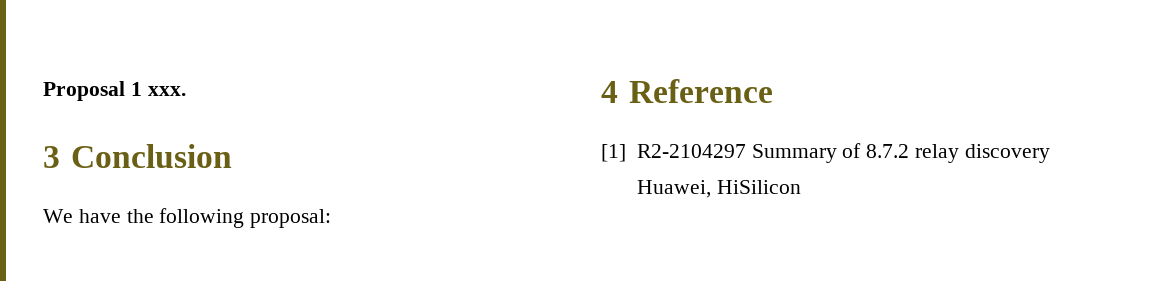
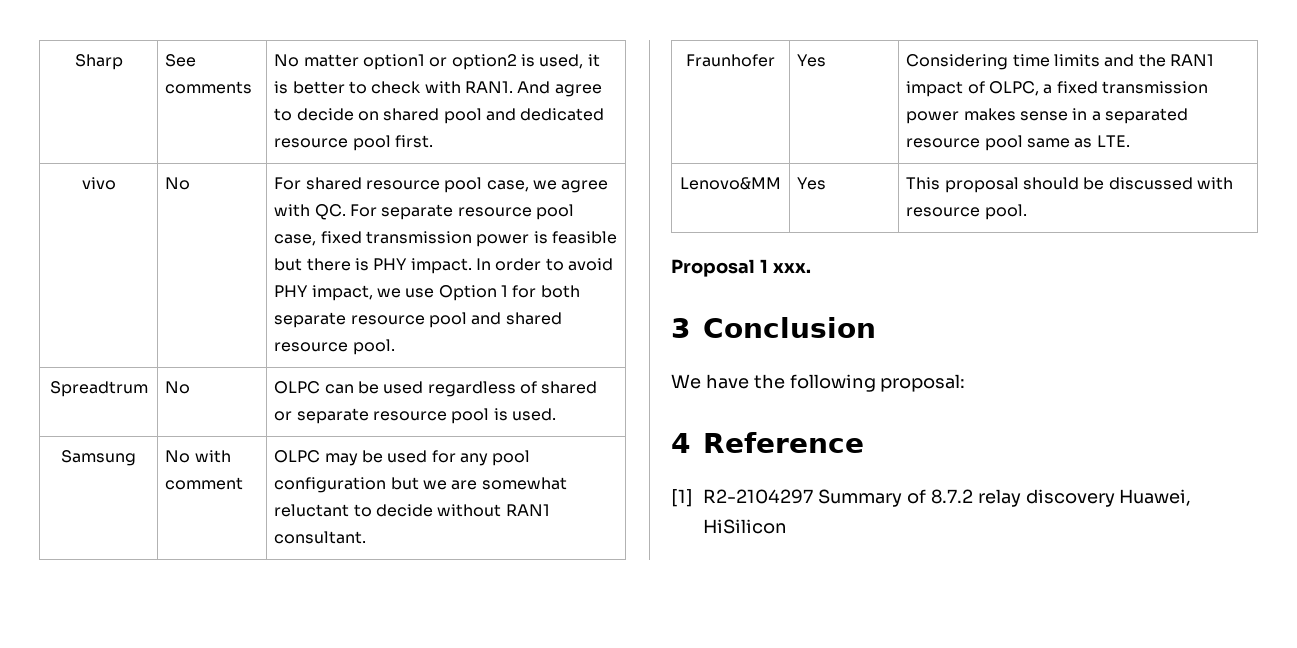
+ Sharp | See comments | No matter option1 or option2 is used, it is better to check with RAN1. And agree to decide on shared pool and dedicated resource pool first.
+ vivo | No | For shared resource pool case, we agree with QC. For separate resource pool case, fixed transmission power is feasible but there is PHY impact. In order to avoid PHY impact, we use Option 1 for both separate resource pool and shared resource pool.
+ Spreadtrum | No | OLPC can be used regardless of shared or separate resource pool is used.
+ Samsung | No with comment | OLPC may be used for any pool configuration but we are somewhat reluctant to decide without RAN1 consultant.
+ Fraunhofer | Yes | Considering time limits and the RAN1 impact of OLPC, a fixed transmission power makes sense in a separated resource pool same as LTE.
+ Lenovo&MM | Yes | This proposal should be discussed with resource pool.

